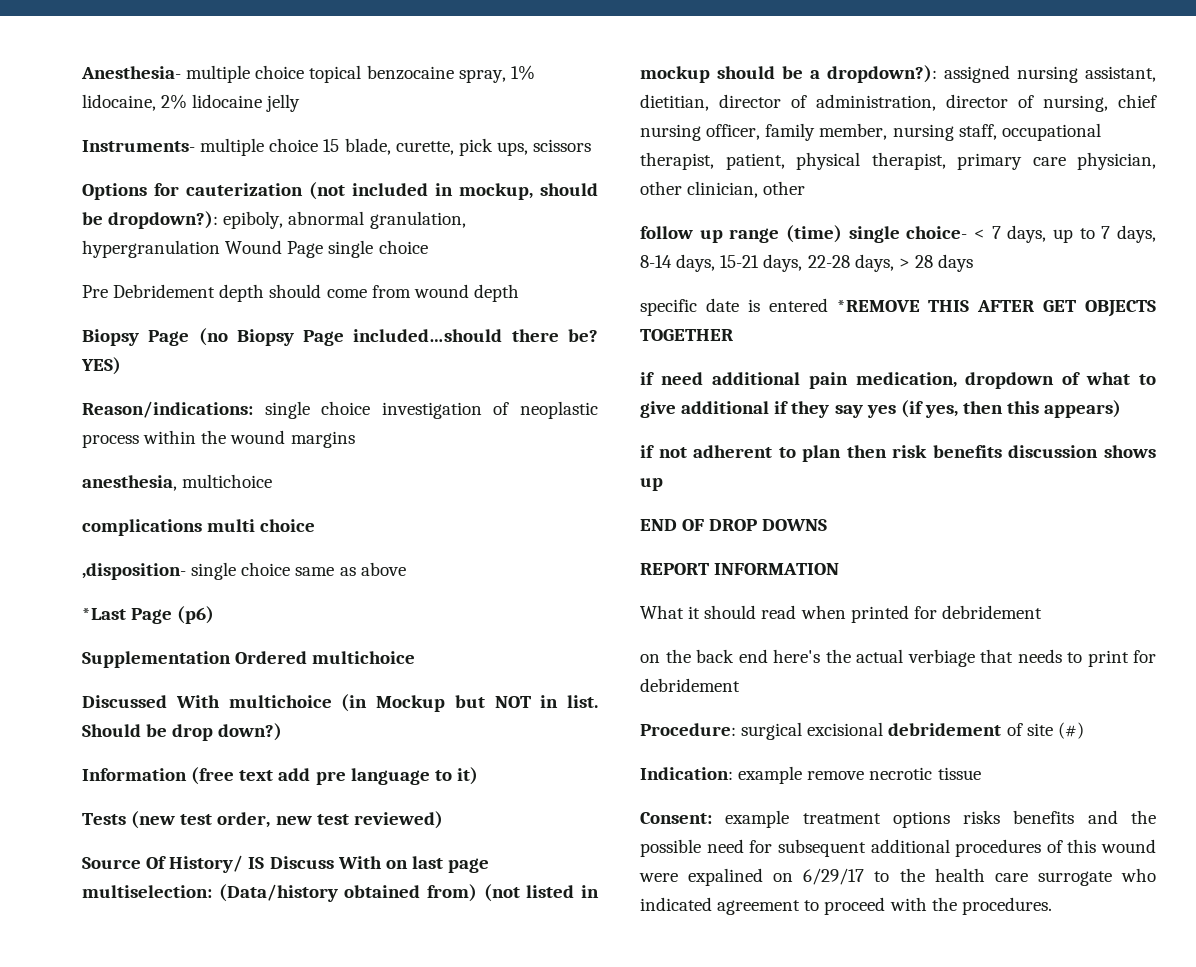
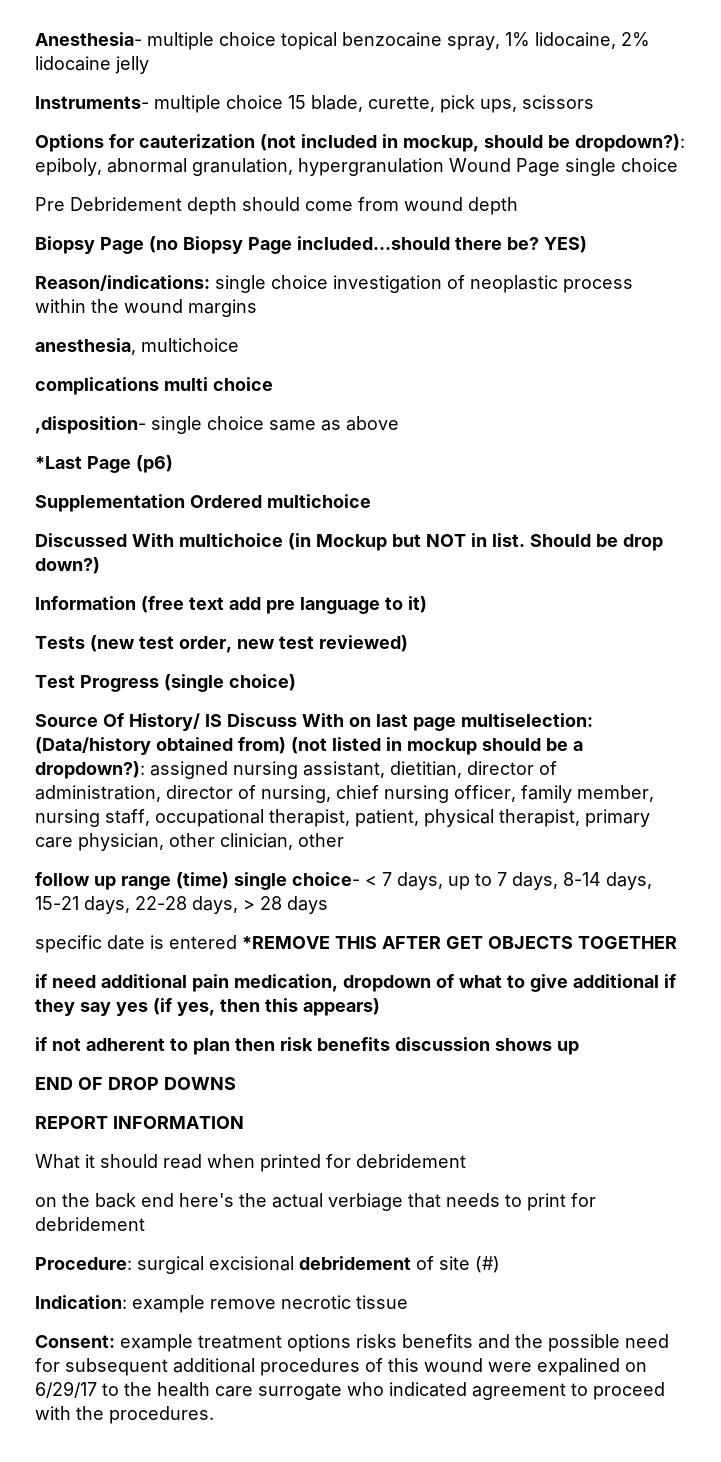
+ Test Progress (single choice)

